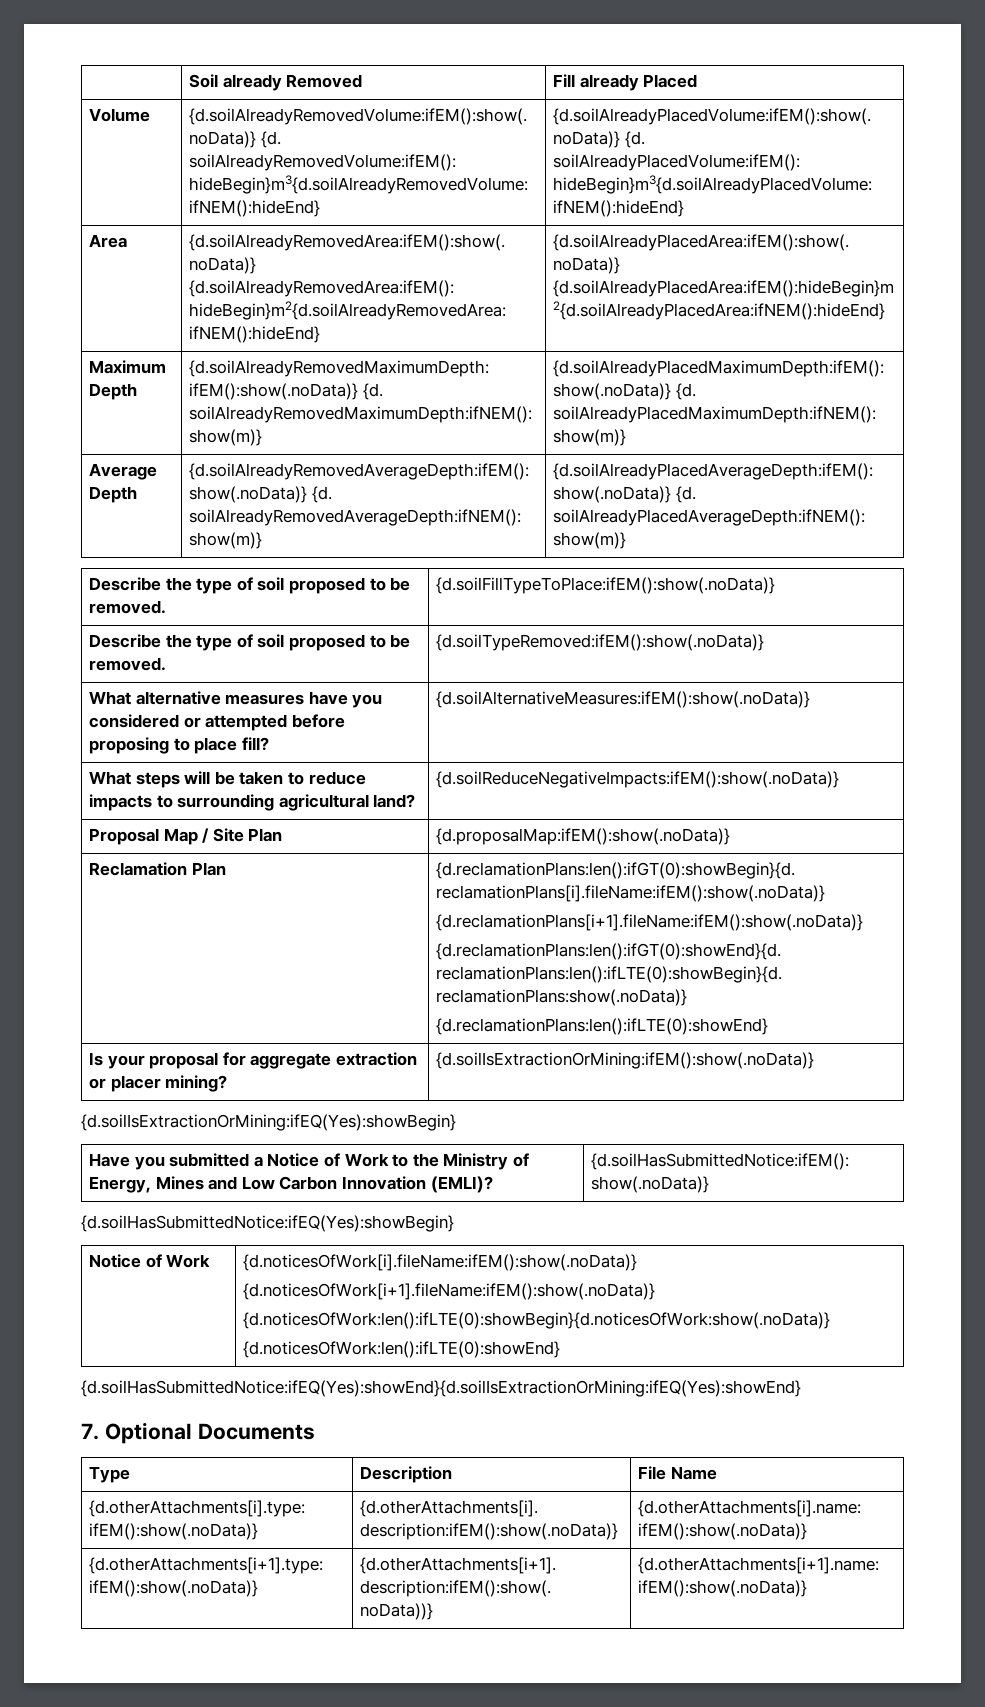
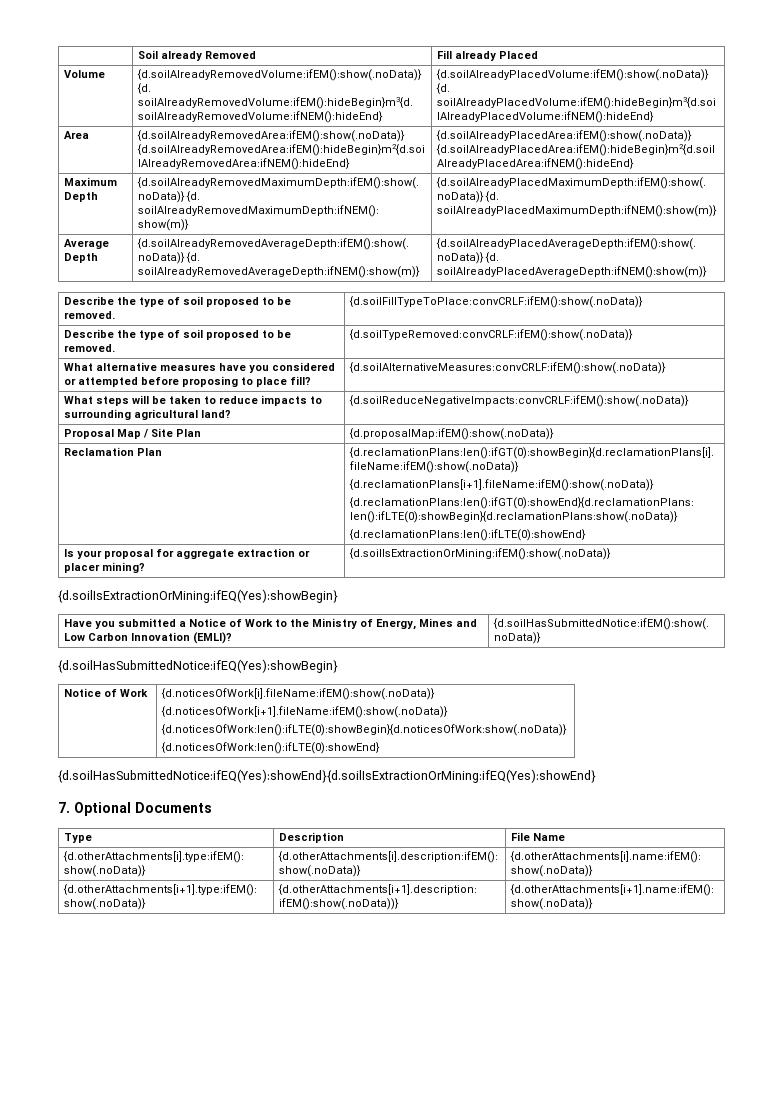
- Describe the type of soil proposed to be removed. | {d.soilFillTypeToPlace:ifEM():show(.noData)}
- Describe the type of soil proposed to be removed. | {d.soilTypeRemoved:ifEM():show(.noData)}
+ Describe the type of soil proposed to be removed. | {d.soilFillTypeToPlace:convCRLF:ifEM():show(.noData)}
+ Describe the type of soil proposed to be removed. | {d.soilTypeRemoved:convCRLF:ifEM():show(.noData)}
- What alternative measures have you considered or attempted before proposing to place fill? | {d.soilAlternativeMeasures:ifEM():show(.noData)}
+ What alternative measures have you considered or attempted before proposing to place fill? | {d.soilAlternativeMeasures:convCRLF:ifEM():show(.noData)}
- What steps will be taken to reduce impacts to surrounding agricultural land? | {d.soilReduceNegativeImpacts:ifEM():show(.noData)}
+ What steps will be taken to reduce impacts to surrounding agricultural land? | {d.soilReduceNegativeImpacts:convCRLF:ifEM():show(.noData)}

